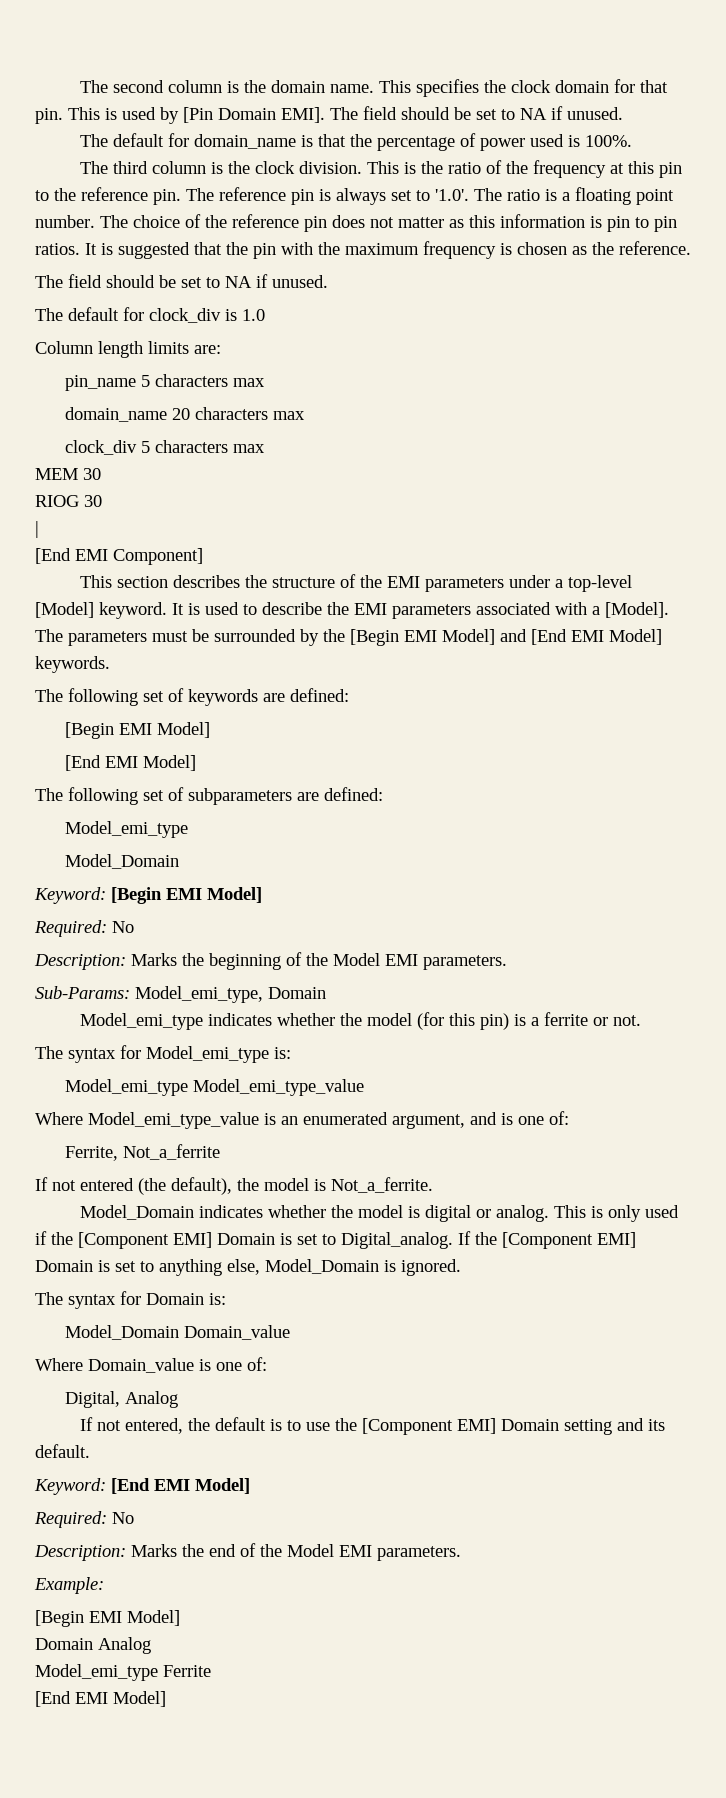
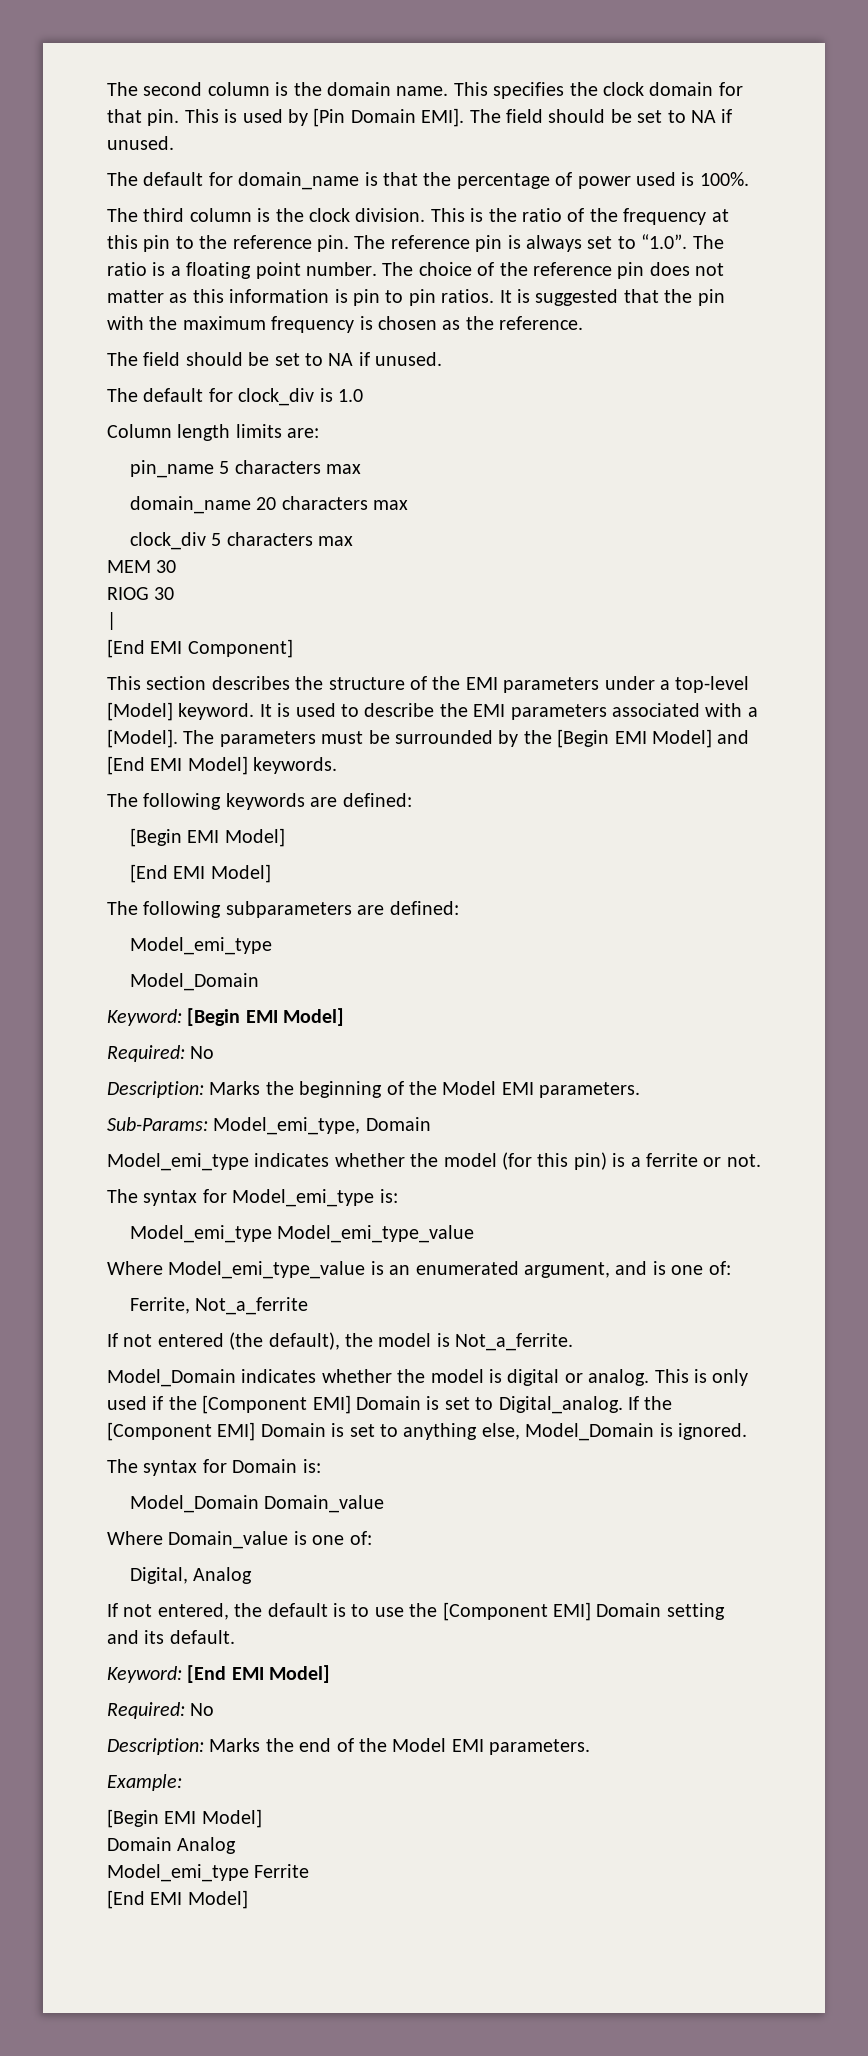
- The reference pin is always set to '1.0'. The ratio is a floating point number.
+ The reference pin is always set to “1.0”. The ratio is a floating point number.
- The following set of keywords are defined:
+ The following keywords are defined:
- The following set of subparameters are defined:
+ The following subparameters are defined:

